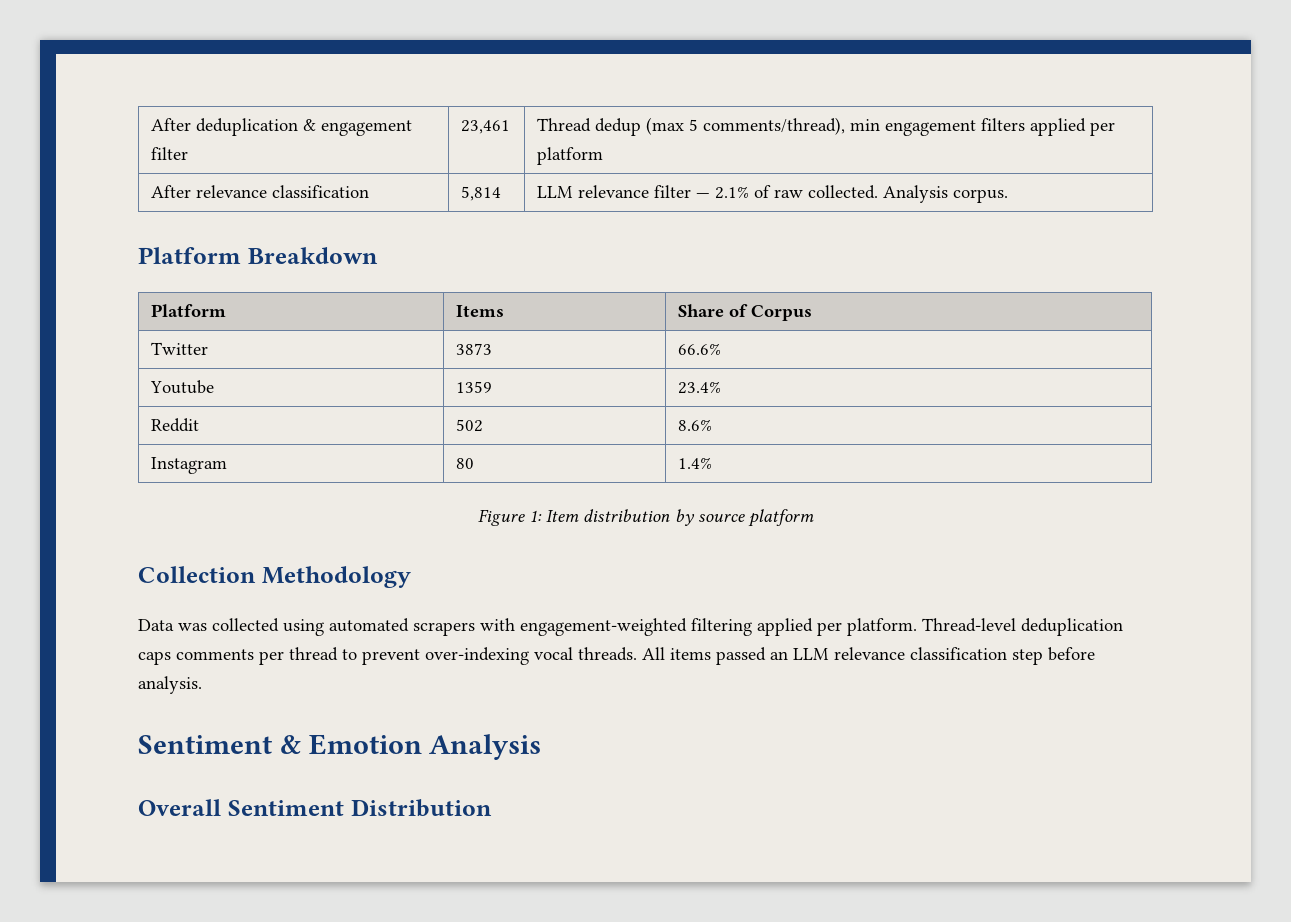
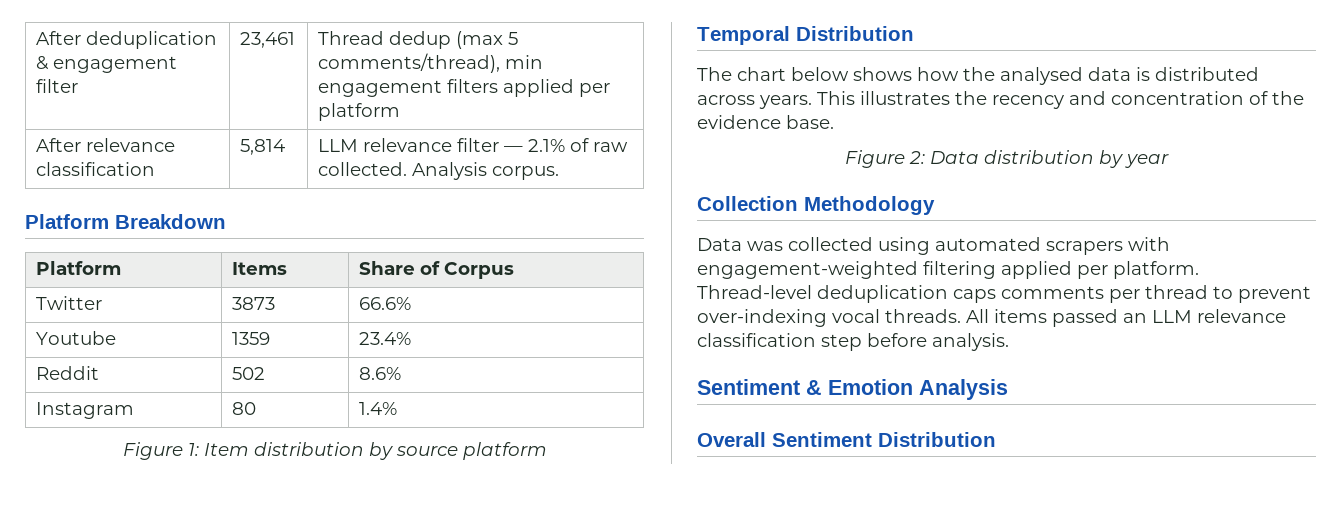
+ Temporal Distribution
+ The chart below shows how the analysed data is distributed across years. This illustrates the recency and concentration of the evidence base.
+ Figure 2: Data distribution by year

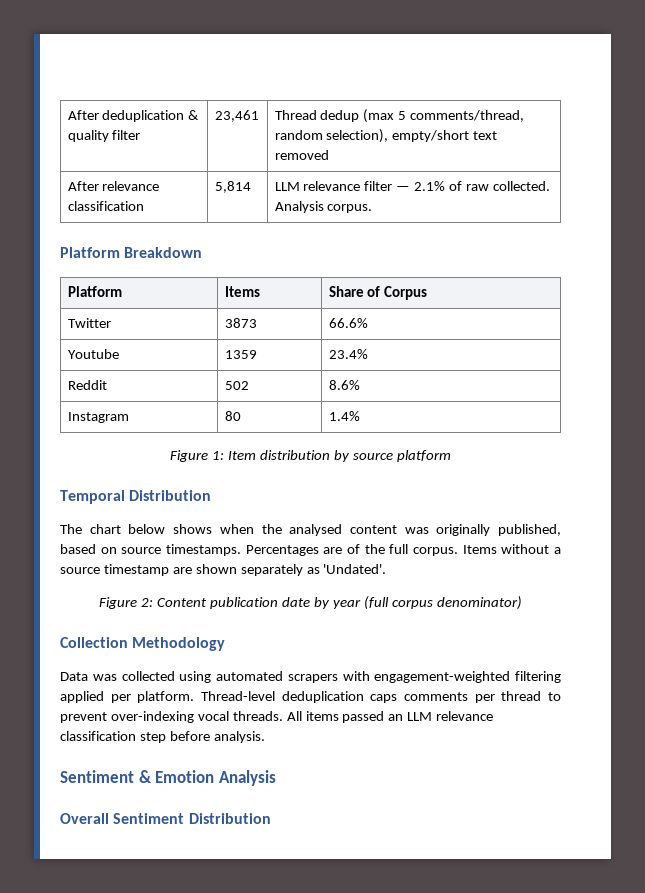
- After deduplication & engagement filter | 23,461 | Thread dedup (max 5 comments/thread), min engagement filters applied per platform
+ After deduplication & quality filter | 23,461 | Thread dedup (max 5 comments/thread, random selection), empty/short text removed
- The chart below shows how the analysed data is distributed across years. This illustrates the recency and concentration of the evidence base.
+ The chart below shows when the analysed content was originally published, based on source timestamps. Percentages are of the full corpus. Items without a source timestamp are shown separately as 'Undated'.
- Figure 2: Data distribution by year
+ Figure 2: Content publication date by year (full corpus denominator)

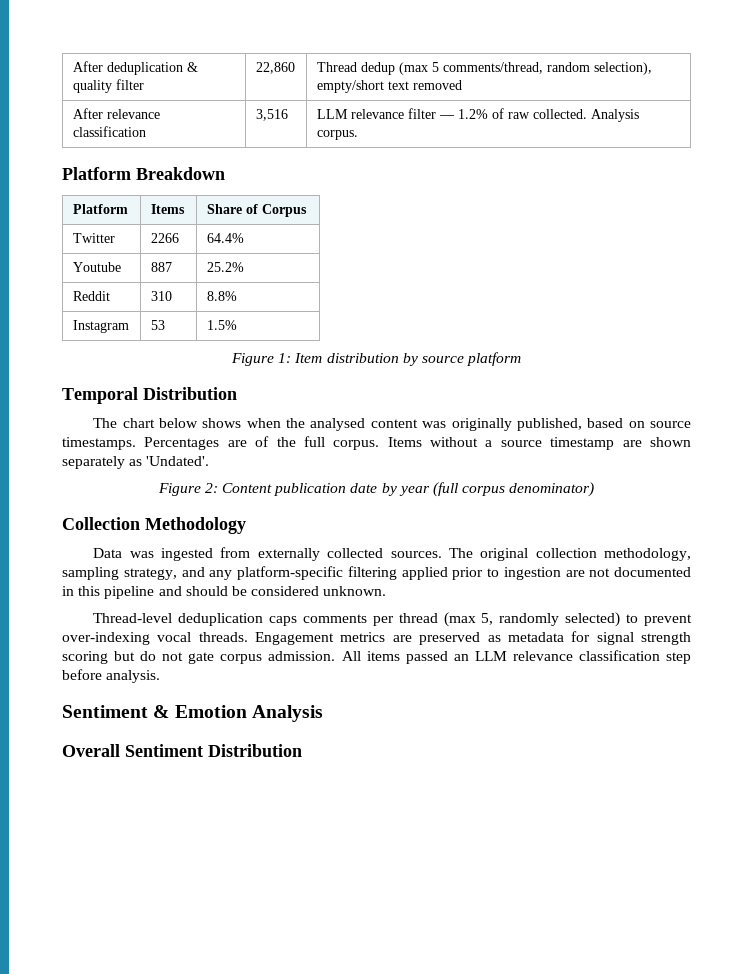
- After deduplication & quality filter | 23,461 | Thread dedup (max 5 comments/thread, random selection), empty/short text removed
+ After deduplication & quality filter | 22,860 | Thread dedup (max 5 comments/thread, random selection), empty/short text removed
- After relevance classification | 5,814 | LLM relevance filter — 2.1% of raw collected. Analysis corpus.
+ After relevance classification | 3,516 | LLM relevance filter — 1.2% of raw collected. Analysis corpus.
- Twitter | 3873 | 66.6%
+ Twitter | 2266 | 64.4%
- Youtube | 1359 | 23.4%
+ Youtube | 887 | 25.2%
- Reddit | 502 | 8.6%
+ Reddit | 310 | 8.8%
- Instagram | 80 | 1.4%
+ Instagram | 53 | 1.5%
- Data was collected using automated scrapers with engagement-weighted filtering applied per platform. Thread-level deduplication caps comments per thread to prevent over-indexing vocal threads.
+ Data was ingested from externally collected sources. The original collection methodology, sampling strategy, and any platform-specific filtering applied prior to ingestion are not documented in this pipeline and should be considered unknown.
+ Thread-level deduplication caps comments per thread (max 5, randomly selected) to prevent over-indexing vocal threads.
+ Engagement metrics are preserved as metadata for signal strength scoring but do not gate corpus admission.

